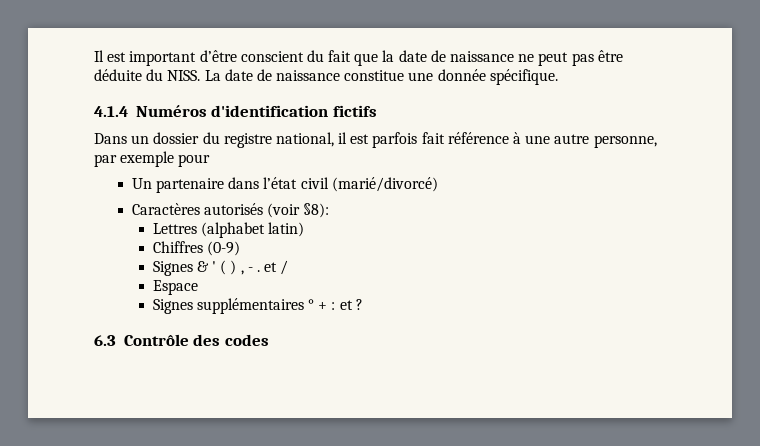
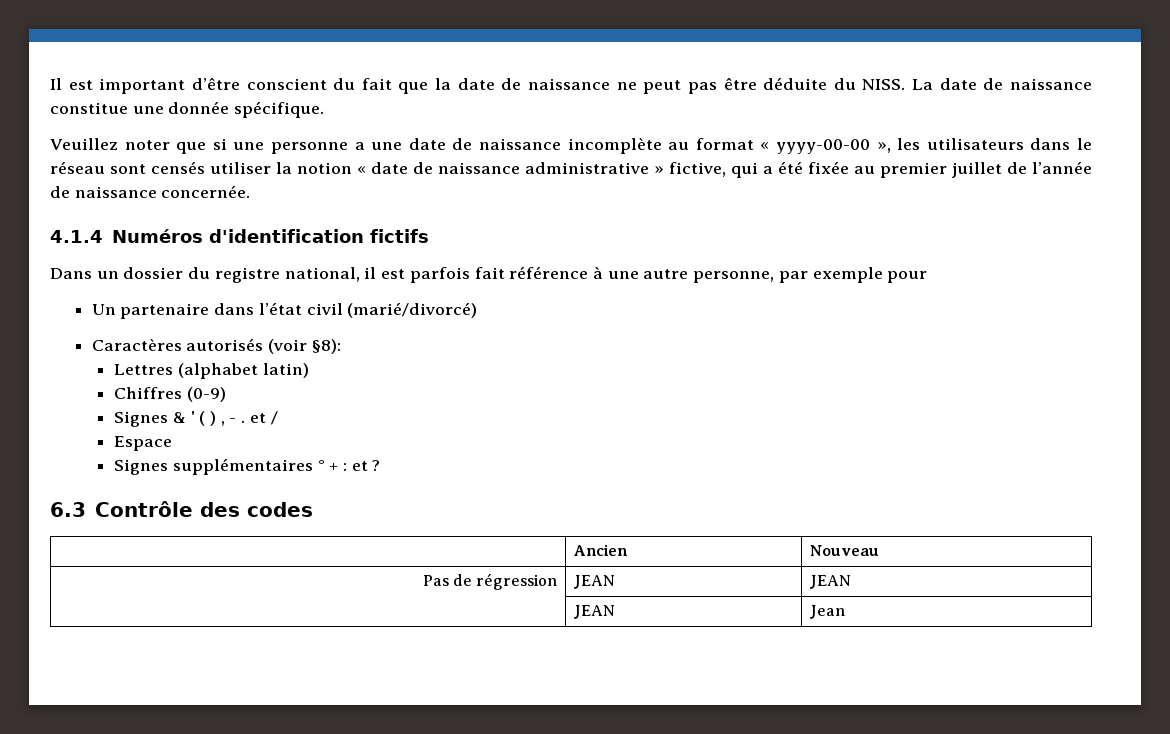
+ Veuillez noter que si une personne a une date de naissance incomplète au format « yyyy-00-00 », les utilisateurs dans le réseau sont censés utiliser la notion « date de naissance administrative » fictive, qui a été fixée au premier juillet de l’année de naissance concernée.
+ | Ancien | Nouveau
+ Pas de régression | JEAN | JEAN
+ | JEAN | Jean

